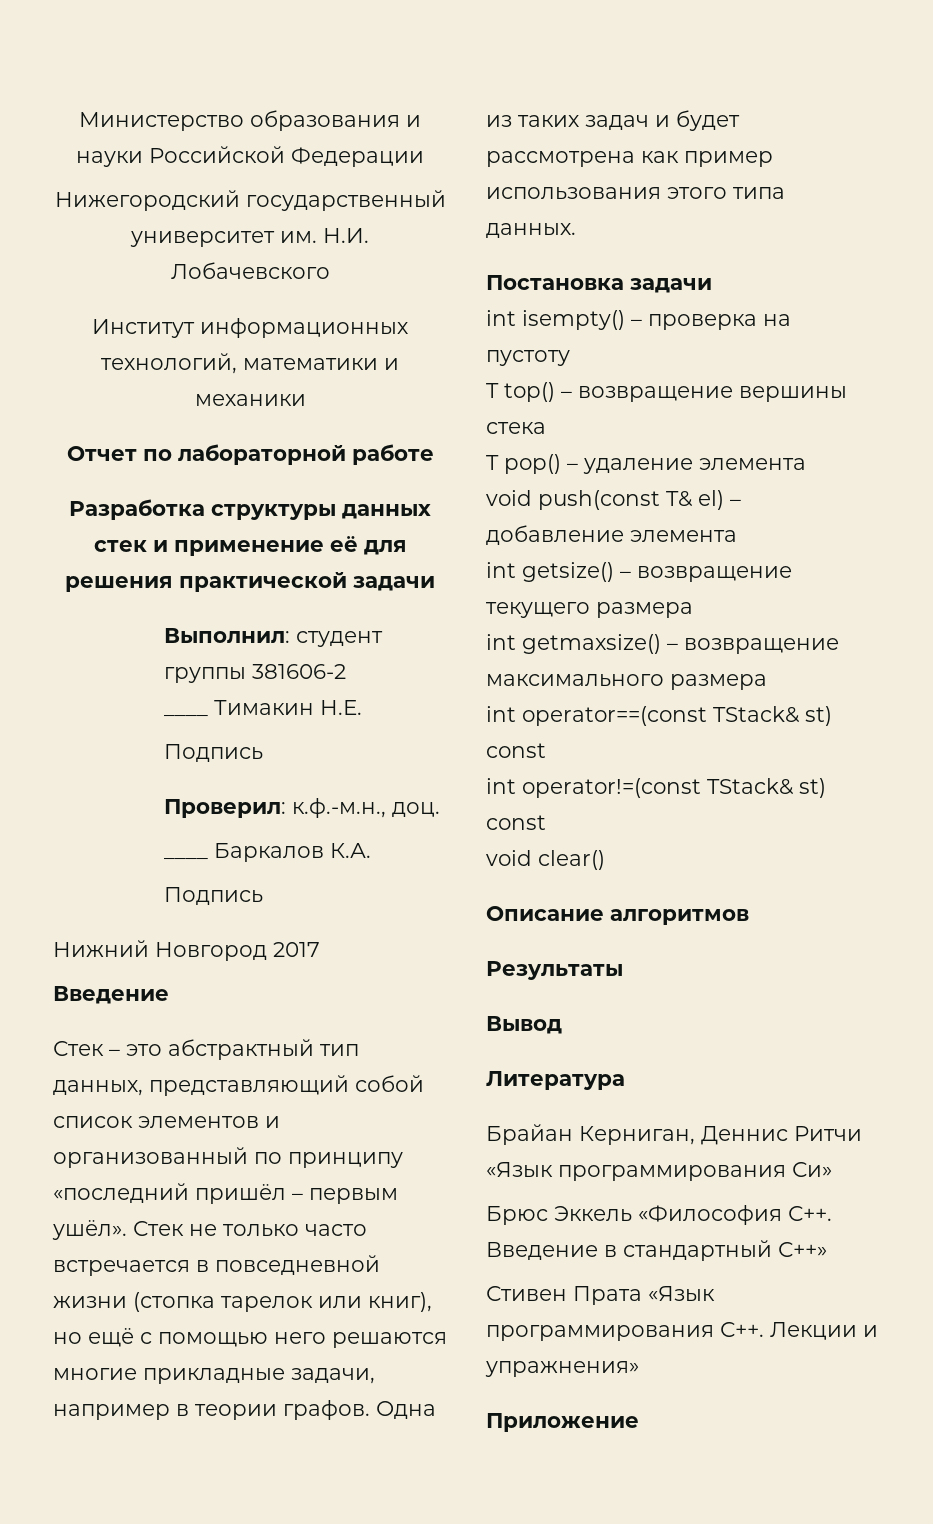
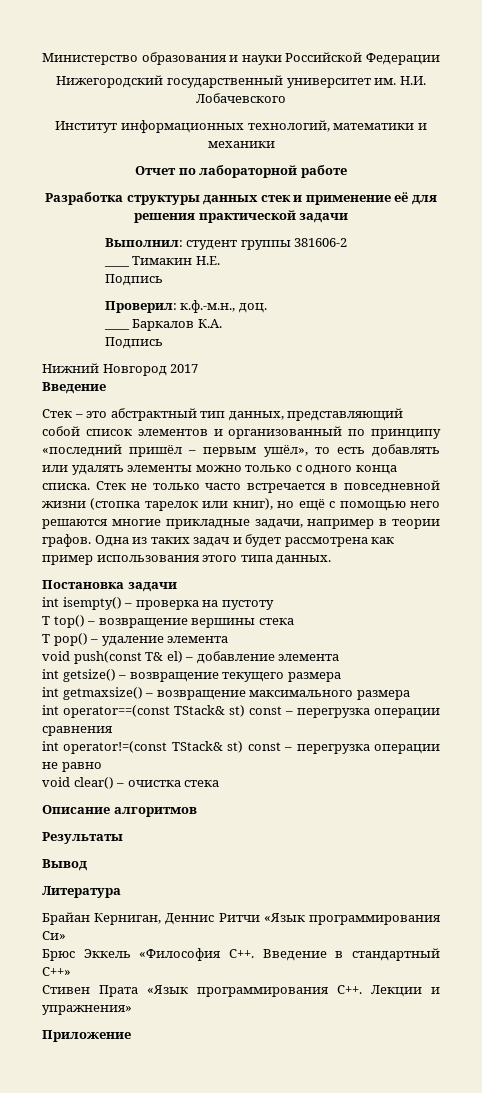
- Стек – это абстрактный тип данных, представляющий собой список элементов и организованный по принципу «последний пришёл – первым ушёл».
+ Стек – это абстрактный тип данных, представляющий собой список элементов и организованный по принципу «последний пришёл – первым ушёл», то есть добавлять или удалять элементы можно только с одного конца списка.
- int operator==(const TStack& st) const
+ int operator==(const TStack& st) const – перегрузка операции сравнения
- int operator!=(const TStack& st) const
+ int operator!=(const TStack& st) const – перегрузка операции не равно
- void clear()
+ void clear() – очистка стека

